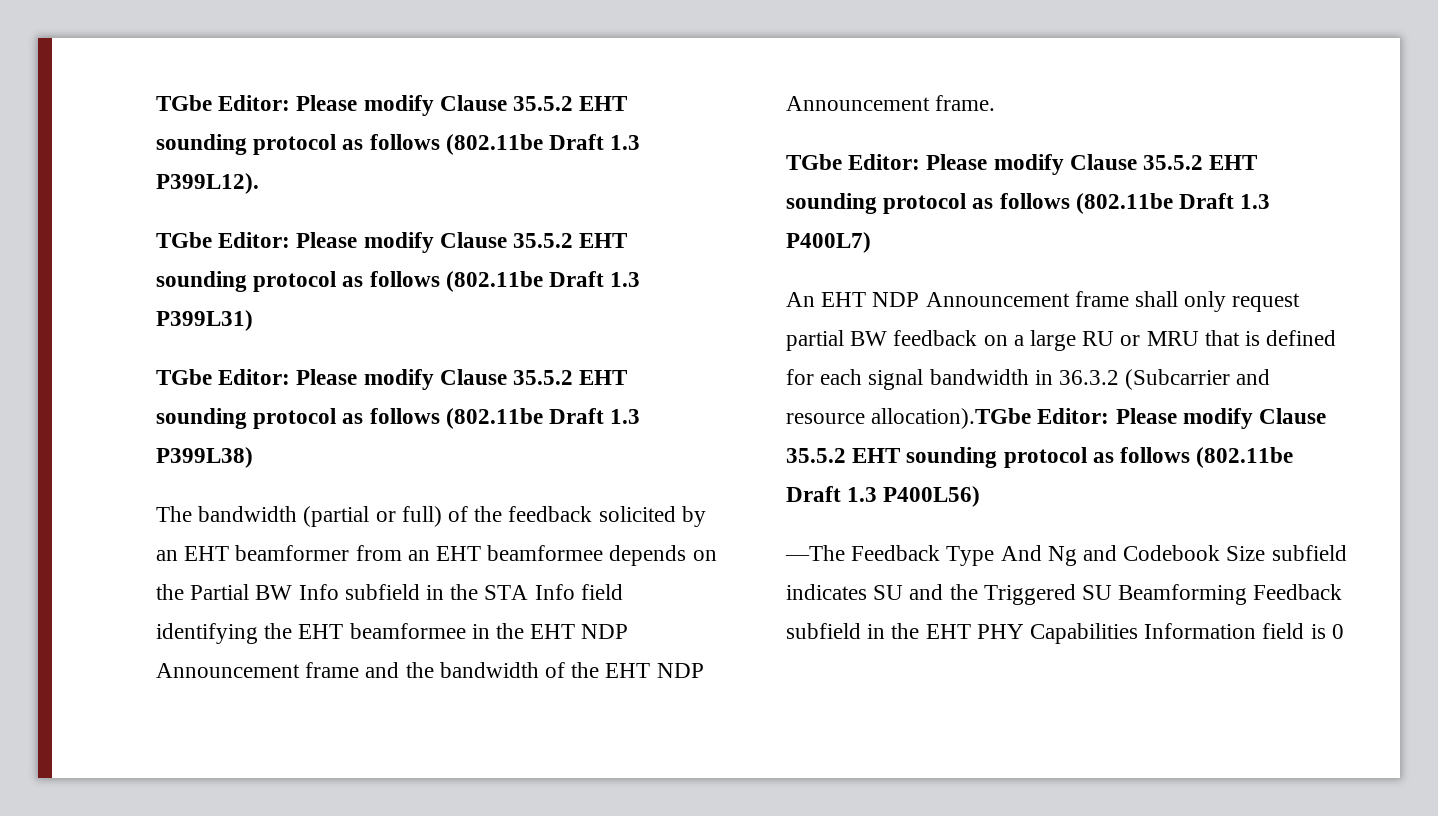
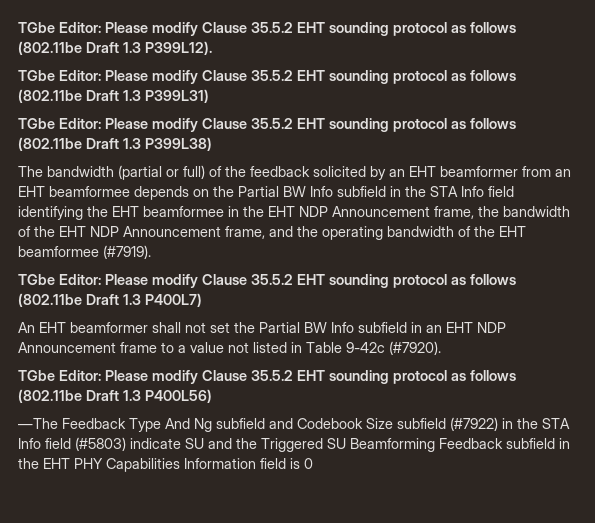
- The bandwidth (partial or full) of the feedback solicited by an EHT beamformer from an EHT beamformee depends on the Partial BW Info subfield in the STA Info field identifying the EHT beamformee in the EHT NDP Announcement frame and the bandwidth of the EHT NDP Announcement frame.
+ The bandwidth (partial or full) of the feedback solicited by an EHT beamformer from an EHT beamformee depends on the Partial BW Info subfield in the STA Info field identifying the EHT beamformee in the EHT NDP Announcement frame, the bandwidth of the EHT NDP Announcement frame, and the operating bandwidth of the EHT beamformee (#7919).
- An EHT NDP Announcement frame shall only request partial BW feedback on a large RU or MRU that is defined for each signal bandwidth in 36.3.2 (Subcarrier and resource allocation).TGbe Editor: Please modify Clause 35.5.2 EHT sounding protocol as follows (802.11be Draft 1.3 P400L56)
+ An EHT beamformer shall not set the Partial BW Info subfield in an EHT NDP Announcement frame to a value not listed in Table 9-42c (#7920).
+ TGbe Editor: Please modify Clause 35.5.2 EHT sounding protocol as follows (802.11be Draft 1.3 P400L56)
- —The Feedback Type And Ng and Codebook Size subfield indicates SU and the Triggered SU Beamforming Feedback subfield in the EHT PHY Capabilities Information field is 0
+ —The Feedback Type And Ng subfield and Codebook Size subfield (#7922) in the STA Info field (#5803) indicate SU and the Triggered SU Beamforming Feedback subfield in the EHT PHY Capabilities Information field is 0

